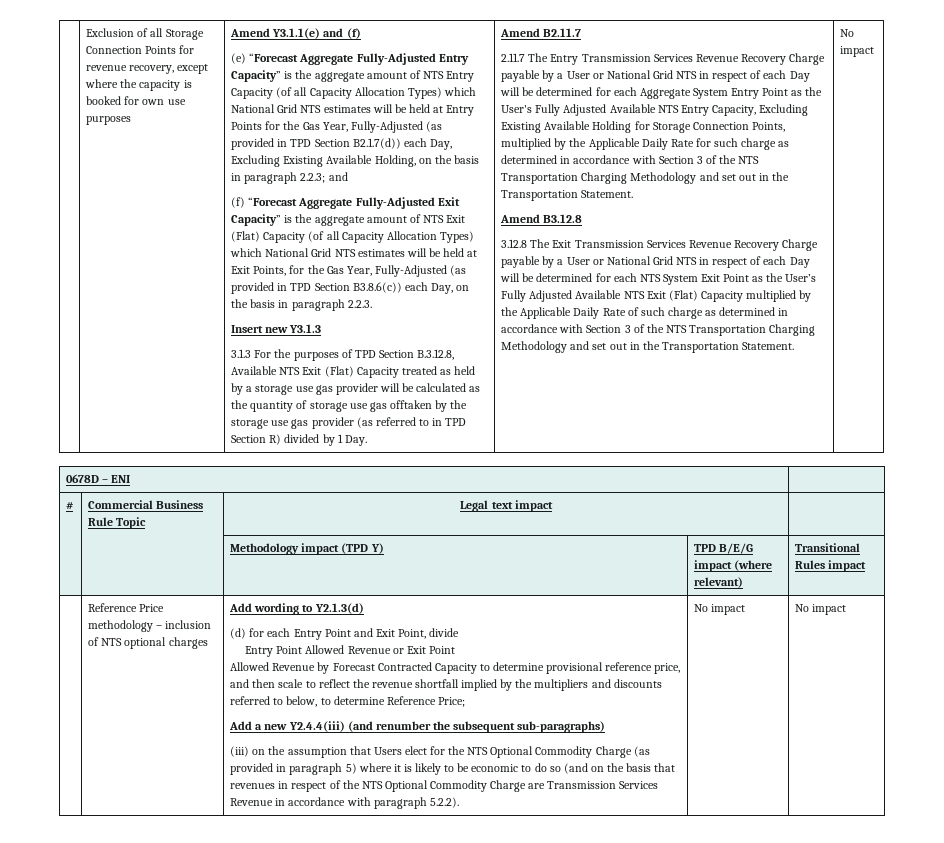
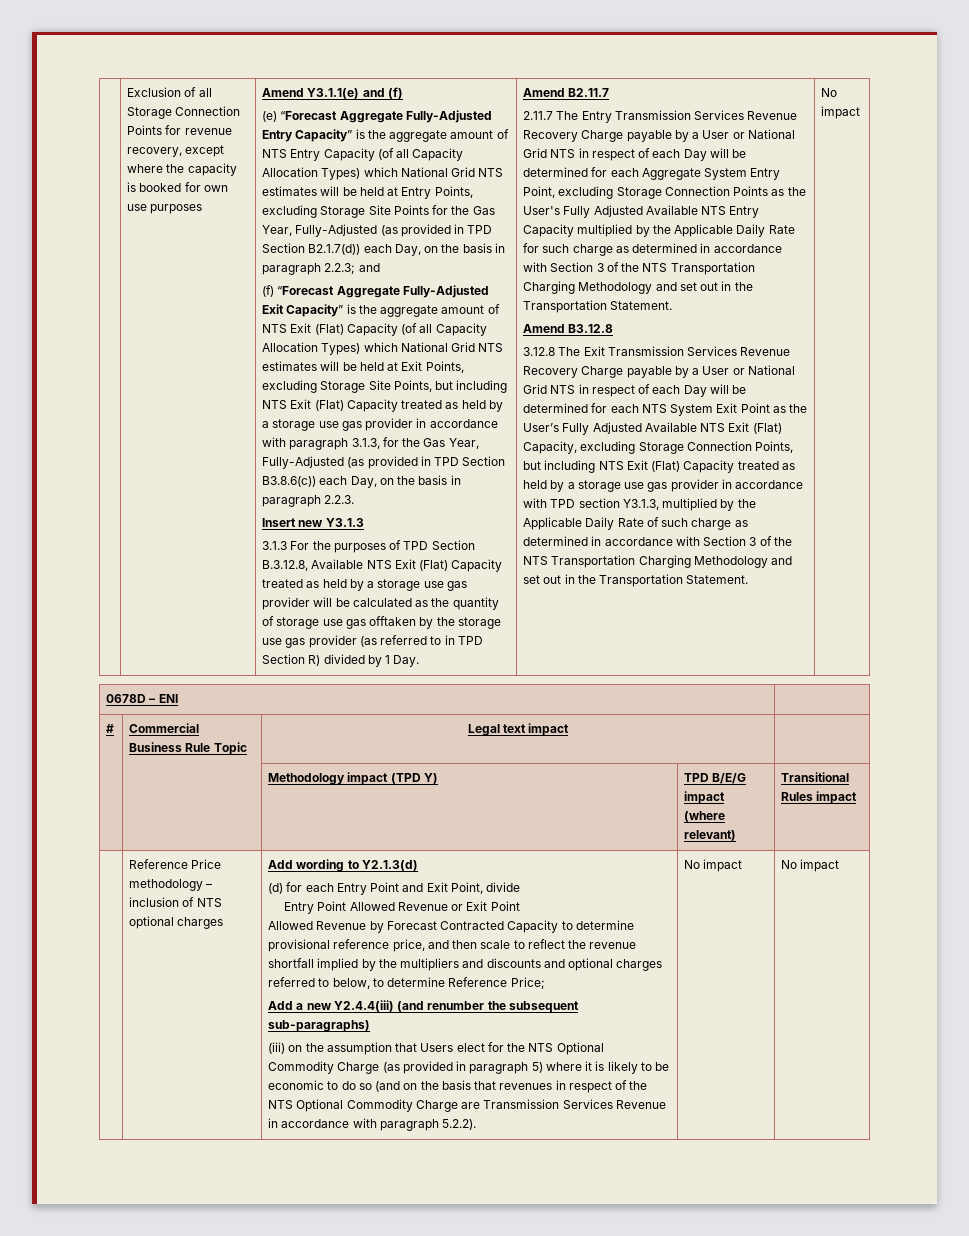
- (e) “Forecast Aggregate Fully-Adjusted Entry Capacity” is the aggregate amount of NTS Entry Capacity (of all Capacity Allocation Types) which National Grid NTS estimates will be held at Entry Points for the Gas Year, Fully-Adjusted (as provided in TPD Section B2.1.7(d)) each Day, Excluding Existing Available Holding, on the basis in paragraph 2.2.3; and
+ (e) “Forecast Aggregate Fully-Adjusted Entry Capacity” is the aggregate amount of NTS Entry Capacity (of all Capacity Allocation Types) which National Grid NTS estimates will be held at Entry Points, excluding Storage Site Points for the Gas Year, Fully-Adjusted (as provided in TPD Section B2.1.7(d)) each Day, on the basis in paragraph 2.2.3; and
- (f) “Forecast Aggregate Fully-Adjusted Exit Capacity” is the aggregate amount of NTS Exit (Flat) Capacity (of all Capacity Allocation Types) which National Grid NTS estimates will be held at Exit Points, for the Gas Year, Fully-Adjusted (as provided in TPD Section B3.8.6(c)) each Day, on the basis in paragraph 2.2.3.
+ (f) “Forecast Aggregate Fully-Adjusted Exit Capacity” is the aggregate amount of NTS Exit (Flat) Capacity (of all Capacity Allocation Types) which National Grid NTS estimates will be held at Exit Points, excluding Storage Site Points, but including NTS Exit (Flat) Capacity treated as held by a storage use gas provider in accordance with paragraph 3.1.3, for the Gas Year, Fully-Adjusted (as provided in TPD Section B3.8.6(c)) each Day, on the basis in paragraph 2.2.3.
- 2.11.7 The Entry Transmission Services Revenue Recovery Charge payable by a User or National Grid NTS in respect of each Day will be determined for each Aggregate System Entry Point as the User's Fully Adjusted Available NTS Entry Capacity, Excluding Existing Available Holding for Storage Connection Points, multiplied by the Applicable Daily Rate for such charge as determined in accordance with Section 3 of the NTS Transportation Charging Methodology and set out in the Transportation Statement.
+ 2.11.7 The Entry Transmission Services Revenue Recovery Charge payable by a User or National Grid NTS in respect of each Day will be determined for each Aggregate System Entry Point, excluding Storage Connection Points as the User's Fully Adjusted Available NTS Entry Capacity multiplied by the Applicable Daily Rate for such charge as determined in accordance with Section 3 of the NTS Transportation Charging Methodology and set out in the Transportation Statement.
- 3.12.8 The Exit Transmission Services Revenue Recovery Charge payable by a User or National Grid NTS in respect of each Day will be determined for each NTS System Exit Point as the User’s Fully Adjusted Available NTS Exit (Flat) Capacity multiplied by the Applicable Daily Rate of such charge as determined in accordance with Section 3 of the NTS Transportation Charging Methodology and set out in the Transportation Statement.
+ 3.12.8 The Exit Transmission Services Revenue Recovery Charge payable by a User or National Grid NTS in respect of each Day will be determined for each NTS System Exit Point as the User’s Fully Adjusted Available NTS Exit (Flat) Capacity, excluding Storage Connection Points, but including NTS Exit (Flat) Capacity treated as held by a storage use gas provider in accordance with TPD section Y3.1.3, multiplied by the Applicable Daily Rate of such charge as determined in accordance with Section 3 of the NTS Transportation Charging Methodology and set out in the Transportation Statement.
- Allowed Revenue by Forecast Contracted Capacity to determine provisional reference price, and then scale to reflect the revenue shortfall implied by the multipliers and discounts referred to below, to determine Reference Price;
+ Allowed Revenue by Forecast Contracted Capacity to determine provisional reference price, and then scale to reflect the revenue shortfall implied by the multipliers and discounts and optional charges referred to below, to determine Reference Price;

